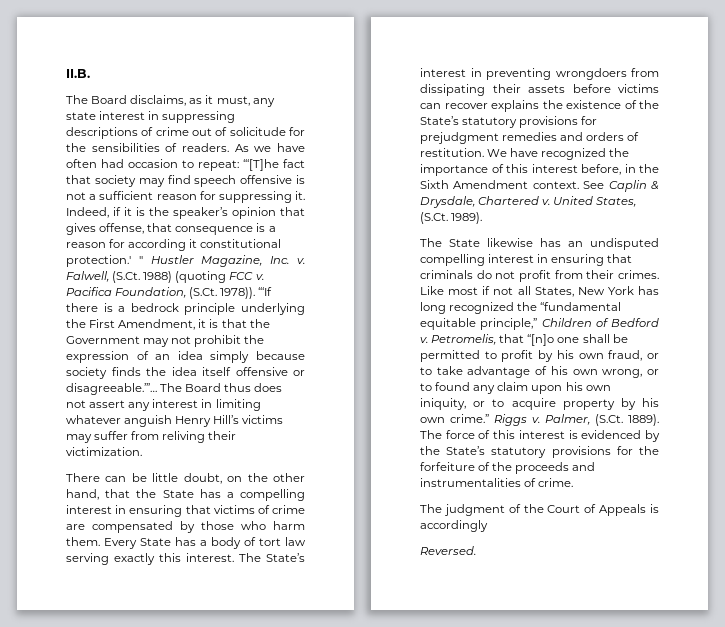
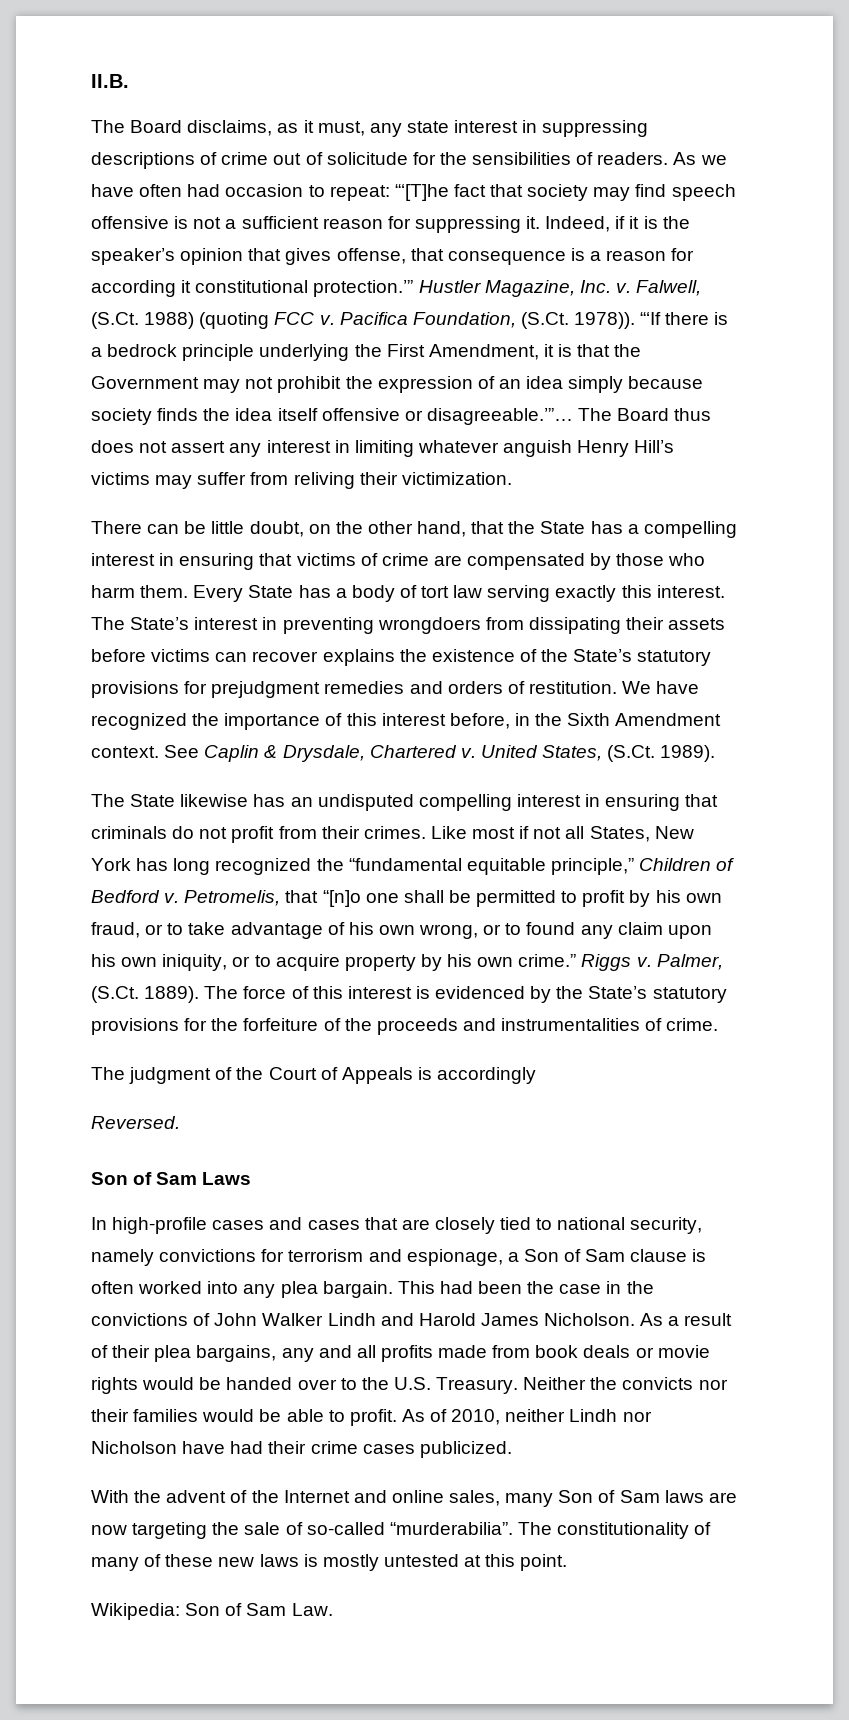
- Indeed, if it is the speaker’s opinion that gives offense, that consequence is a reason for according it constitutional protection.' " Hustler Magazine, Inc. v.
+ Indeed, if it is the speaker’s opinion that gives offense, that consequence is a reason for according it constitutional protection.’” Hustler Magazine, Inc. v.
+ Son of Sam Laws
+ In high-profile cases and cases that are closely tied to national security, namely convictions for terrorism and espionage, a Son of Sam clause is often worked into any plea bargain. This had been the case in the convictions of John Walker Lindh and Harold James Nicholson. As a result of their plea bargains, any and all profits made from book deals or movie rights would be handed over to the U.S. Treasury. Neither the convicts nor their families would be able to profit. As of 2010, neither Lindh nor Nicholson have had their crime cases publicized.
+ With the advent of the Internet and online sales, many Son of Sam laws are now targeting the sale of so-called “murderabilia”. The constitutionality of many of these new laws is mostly untested at this point.
+ Wikipedia: Son of Sam Law.

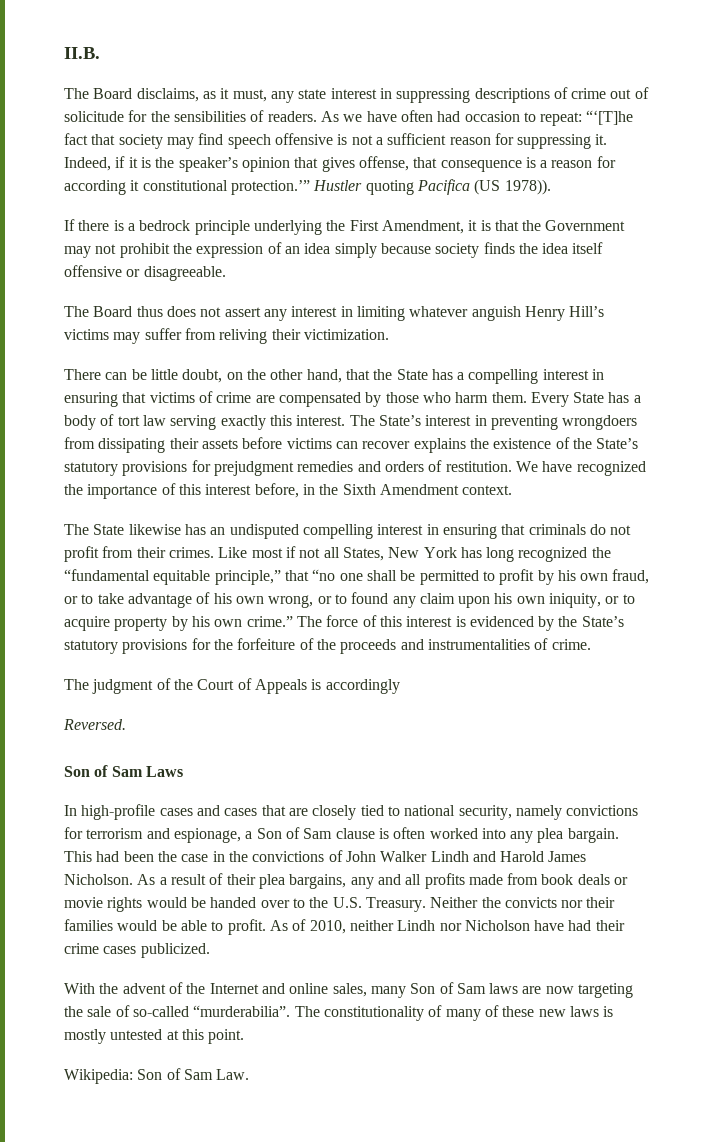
- Hustler Magazine, Inc. v. Falwell, (S.Ct. 1988) (quoting FCC v. Pacifica Foundation, (S.Ct. 1978)). “‘If there is a bedrock principle underlying the First Amendment, it is that the Government may not prohibit the expression of an idea simply because society finds the idea itself offensive or disagreeable.’”… The Board thus does not assert any interest in limiting whatever anguish Henry Hill’s victims may suffer from reliving their victimization.
+ Hustler quoting Pacifica (US 1978)).
+ If there is a bedrock principle underlying the First Amendment, it is that the Government may not prohibit the expression of an idea simply because society finds the idea itself offensive or disagreeable.
+ The Board thus does not assert any interest in limiting whatever anguish Henry Hill’s victims may suffer from reliving their victimization.
- See Caplin & Drysdale, Chartered v. United States, (S.Ct. 1989).
- Like most if not all States, New York has long recognized the “fundamental equitable principle,” Children of Bedford v. Petromelis, that “[n]o one shall be permitted to profit by his own fraud, or to take advantage of his own wrong, or to found any claim upon his own iniquity, or to acquire property by his own crime.”
+ Like most if not all States, New York has long recognized the “fundamental equitable principle,” that “no one shall be permitted to profit by his own fraud, or to take advantage of his own wrong, or to found any claim upon his own iniquity, or to acquire property by his own crime.”
- Riggs v. Palmer, (S.Ct. 1889).

